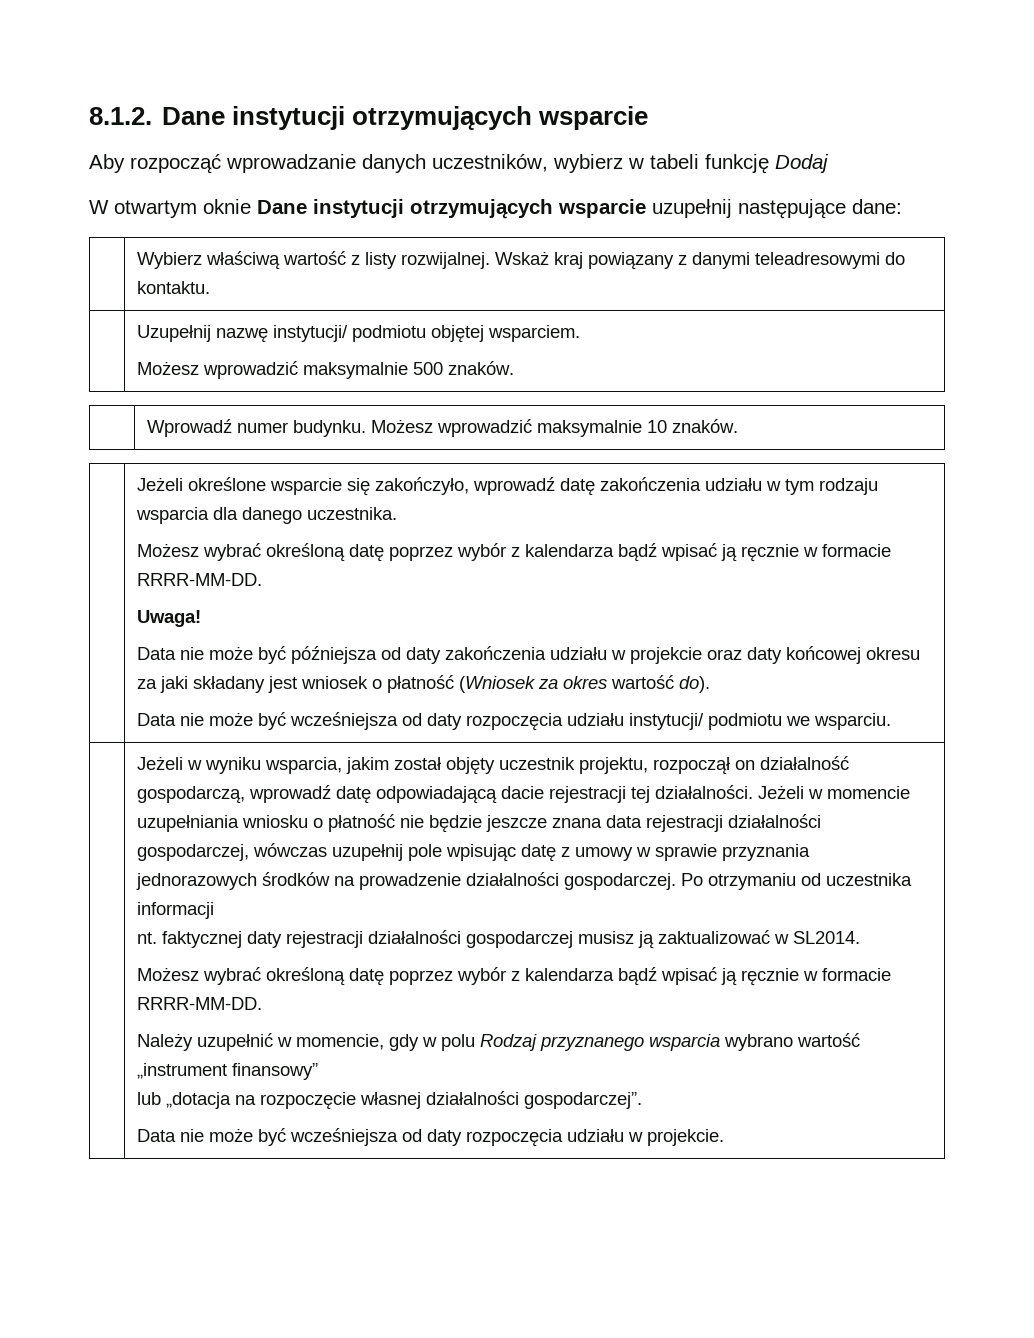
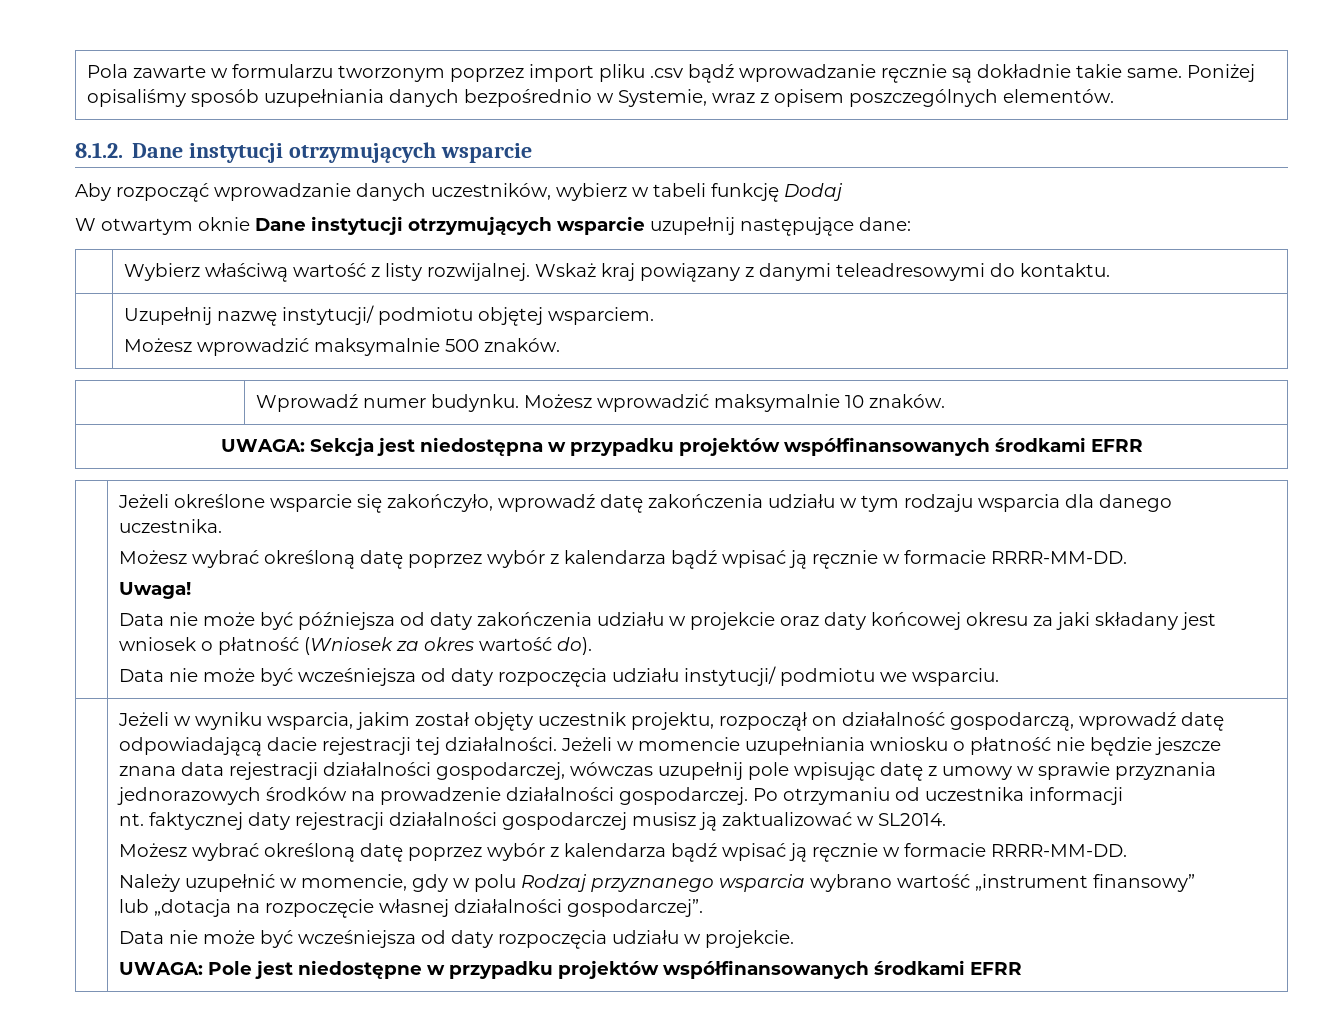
+ Pola zawarte w formularzu tworzonym poprzez import pliku .csv bądź wprowadzanie ręcznie są dokładnie takie same. Poniżej opisaliśmy sposób uzupełniania danych bezpośrednio w Systemie, wraz z opisem poszczególnych elementów.
+ UWAGA: Sekcja jest niedostępna w przypadku projektów współfinansowanych środkami EFRR
+ UWAGA: Pole jest niedostępne w przypadku projektów współfinansowanych środkami EFRR

